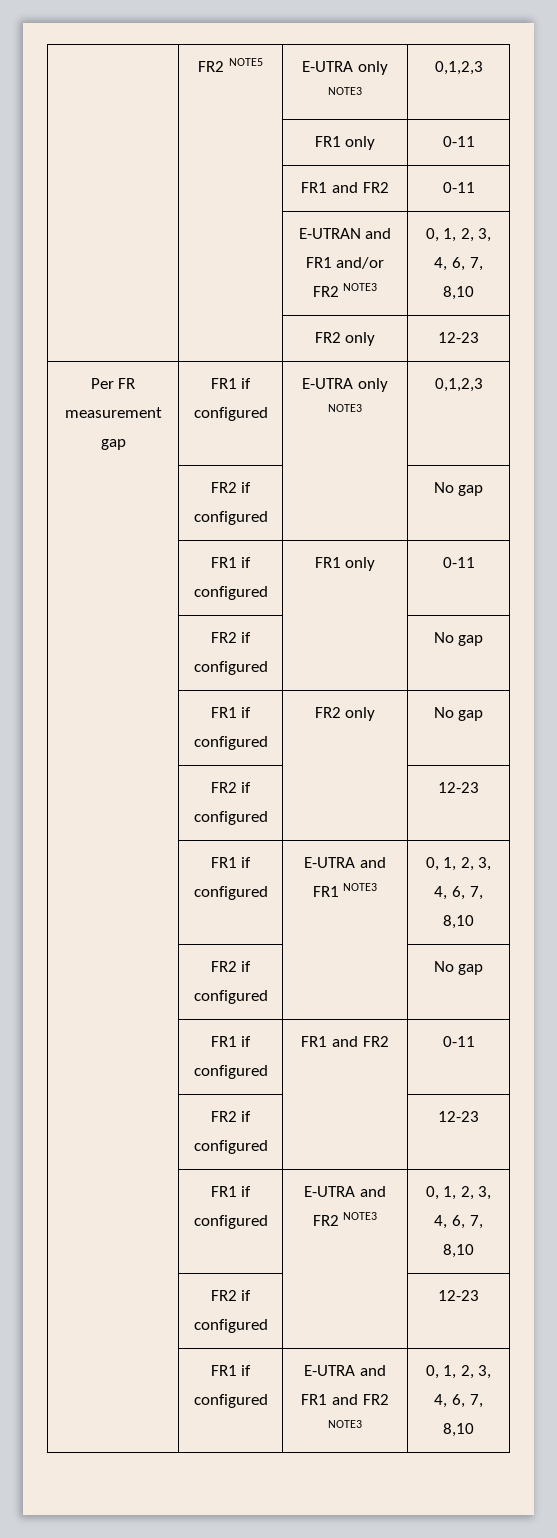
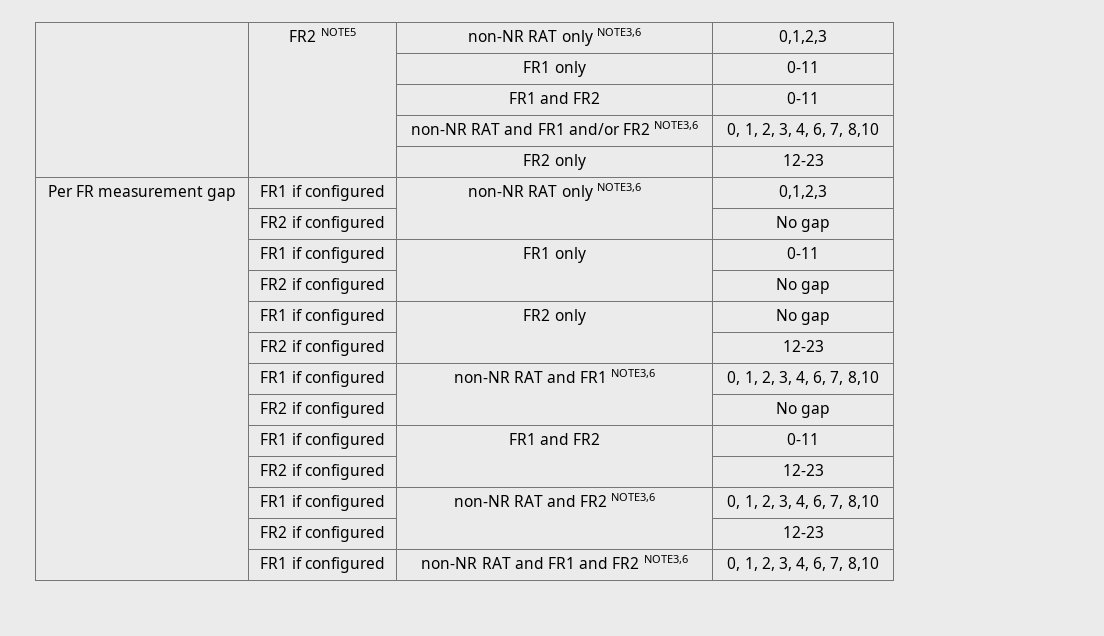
- | FR2 NOTE5 | E-UTRA only NOTE3 | 0,1,2,3
+ | FR2 NOTE5 | non-NR RAT only NOTE3,6 | 0,1,2,3
- | | E-UTRAN and FR1 and/or FR2 NOTE3 | 0, 1, 2, 3, 4, 6, 7, 8,10
+ | | non-NR RAT and FR1 and/or FR2 NOTE3,6 | 0, 1, 2, 3, 4, 6, 7, 8,10
- Per FR measurement gap | FR1 if configured | E-UTRA only NOTE3 | 0,1,2,3
+ Per FR measurement gap | FR1 if configured | non-NR RAT only NOTE3,6 | 0,1,2,3
- | FR1 if configured | E-UTRA and FR1 NOTE3 | 0, 1, 2, 3, 4, 6, 7, 8,10
+ | FR1 if configured | non-NR RAT and FR1 NOTE3,6 | 0, 1, 2, 3, 4, 6, 7, 8,10
- | FR1 if configured | E-UTRA and FR2 NOTE3 | 0, 1, 2, 3, 4, 6, 7, 8,10
+ | FR1 if configured | non-NR RAT and FR2 NOTE3,6 | 0, 1, 2, 3, 4, 6, 7, 8,10
- | FR1 if configured | E-UTRA and FR1 and FR2 NOTE3 | 0, 1, 2, 3, 4, 6, 7, 8,10
+ | FR1 if configured | non-NR RAT and FR1 and FR2 NOTE3,6 | 0, 1, 2, 3, 4, 6, 7, 8,10

